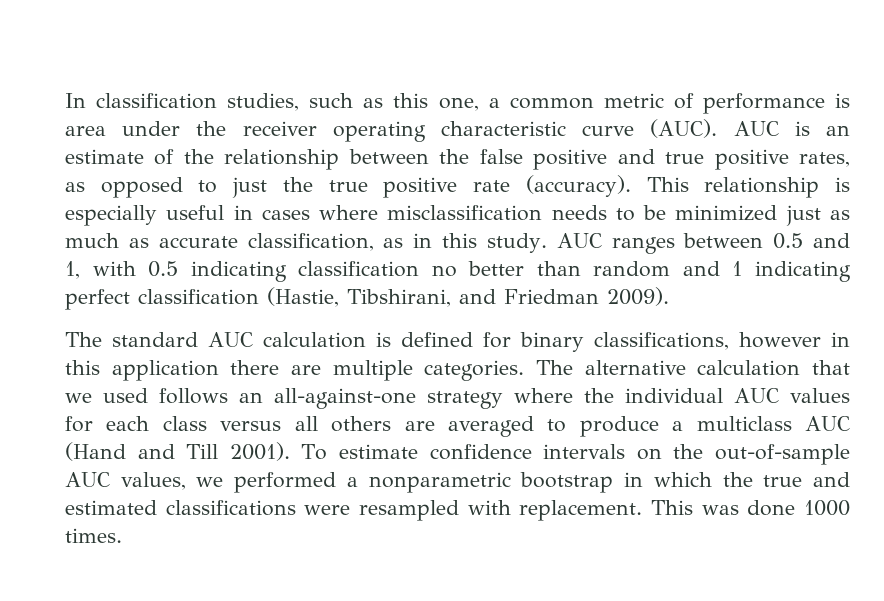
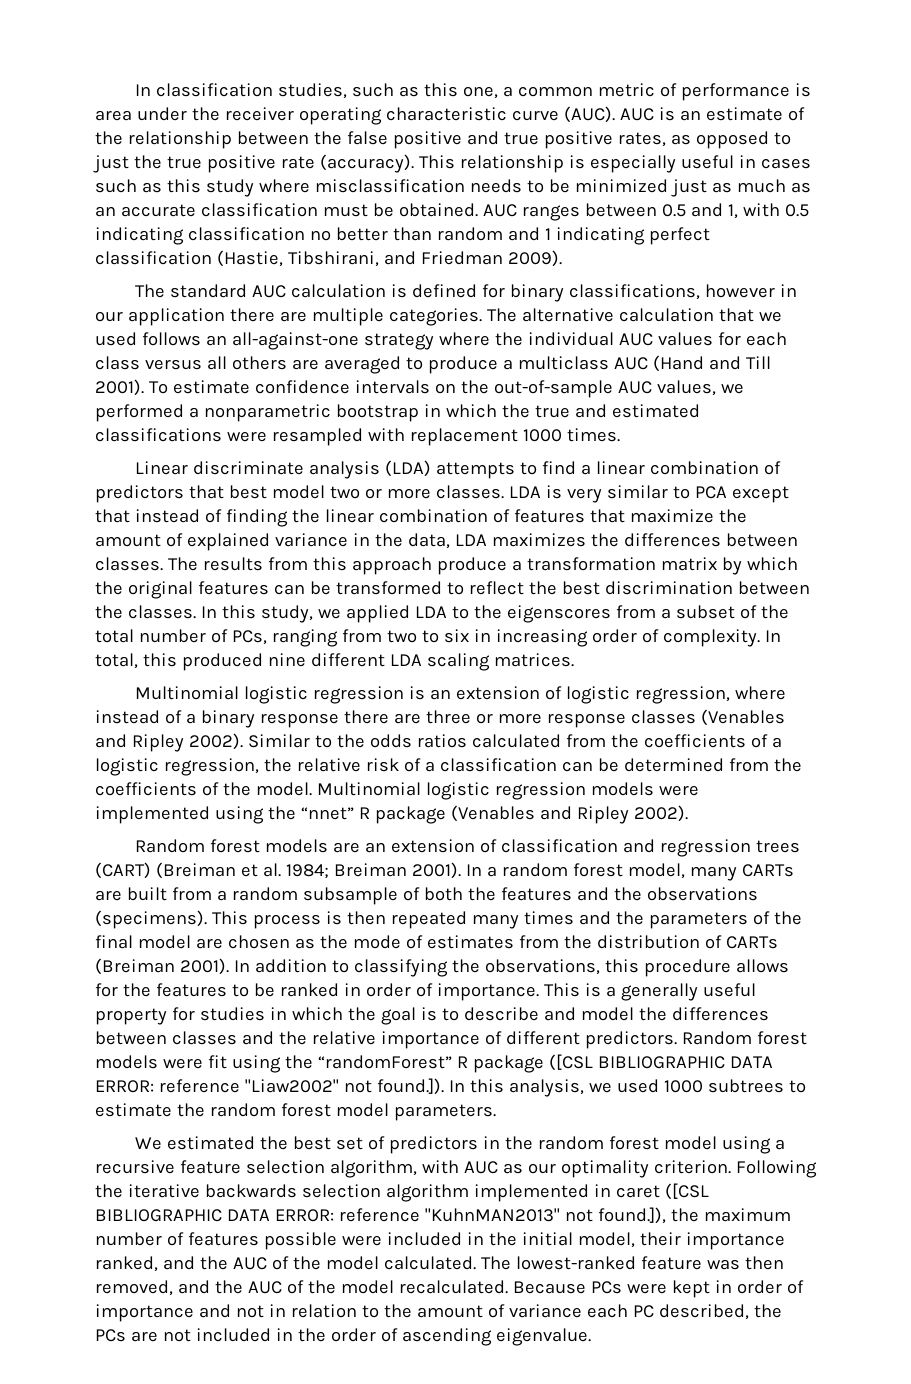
- This relationship is especially useful in cases where misclassification needs to be minimized just as much as accurate classification, as in this study.
+ This relationship is especially useful in cases such as this study where misclassification needs to be minimized just as much as an accurate classification must be obtained.
- The standard AUC calculation is defined for binary classifications, however in this application there are multiple categories.
+ The standard AUC calculation is defined for binary classifications, however in our application there are multiple categories.
- To estimate confidence intervals on the out-of-sample AUC values, we performed a nonparametric bootstrap in which the true and estimated classifications were resampled with replacement. This was done 1000 times.
+ To estimate confidence intervals on the out-of-sample AUC values, we performed a nonparametric bootstrap in which the true and estimated classifications were resampled with replacement 1000 times.
+ Linear discriminate analysis (LDA) attempts to find a linear combination of predictors that best model two or more classes. LDA is very similar to PCA except that instead of finding the linear combination of features that maximize the amount of explained variance in the data, LDA maximizes the differences between classes. The results from this approach produce a transformation matrix by which the original features can be transformed to reflect the best discrimination between the classes. In this study, we applied LDA to the eigenscores from a subset of the total number of PCs, ranging from two to six in increasing order of complexity. In total, this produced nine different LDA scaling matrices.
+ Multinomial logistic regression is an extension of logistic regression, where instead of a binary response there are three or more response classes (Venables and Ripley 2002). Similar to the odds ratios calculated from the coefficients of a logistic regression, the relative risk of a classification can be determined from the coefficients of the model. Multinomial logistic regression models were implemented using the “nnet” R package (Venables and Ripley 2002).
+ Random forest models are an extension of classification and regression trees (CART) (Breiman et al. 1984; Breiman 2001). In a random forest model, many CARTs are built from a random subsample of both the features and the observations (specimens). This process is then repeated many times and the parameters of the final model are chosen as the mode of estimates from the distribution of CARTs (Breiman 2001). In addition to classifying the observations, this procedure allows for the features to be ranked in order of importance. This is a generally useful property for studies in which the goal is to describe and model the differences between classes and the relative importance of different predictors. Random forest models were fit using the “randomForest” R package ([CSL BIBLIOGRAPHIC DATA ERROR: reference "Liaw2002" not found.]). In this analysis, we used 1000 subtrees to estimate the random forest model parameters.
+ We estimated the best set of predictors in the random forest model using a recursive feature selection algorithm, with AUC as our optimality criterion. Following the iterative backwards selection algorithm implemented in caret ([CSL BIBLIOGRAPHIC DATA ERROR: reference "KuhnMAN2013" not found.]), the maximum number of features possible were included in the initial model, their importance ranked, and the AUC of the model calculated. The lowest-ranked feature was then removed, and the AUC of the model recalculated. Because PCs were kept in order of importance and not in relation to the amount of variance each PC described, the PCs are not included in the order of ascending eigenvalue.

